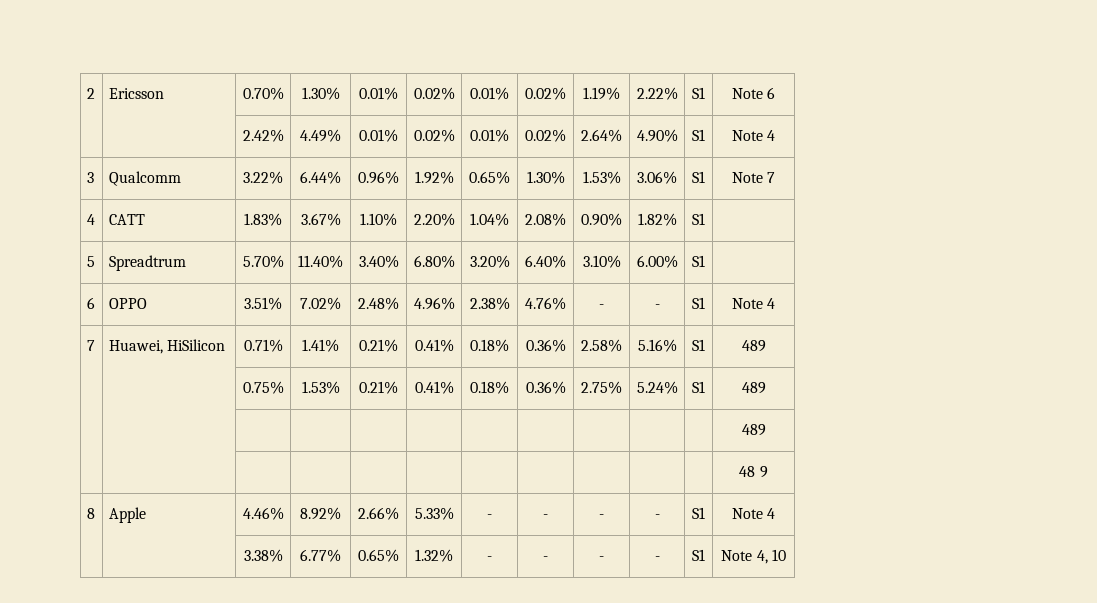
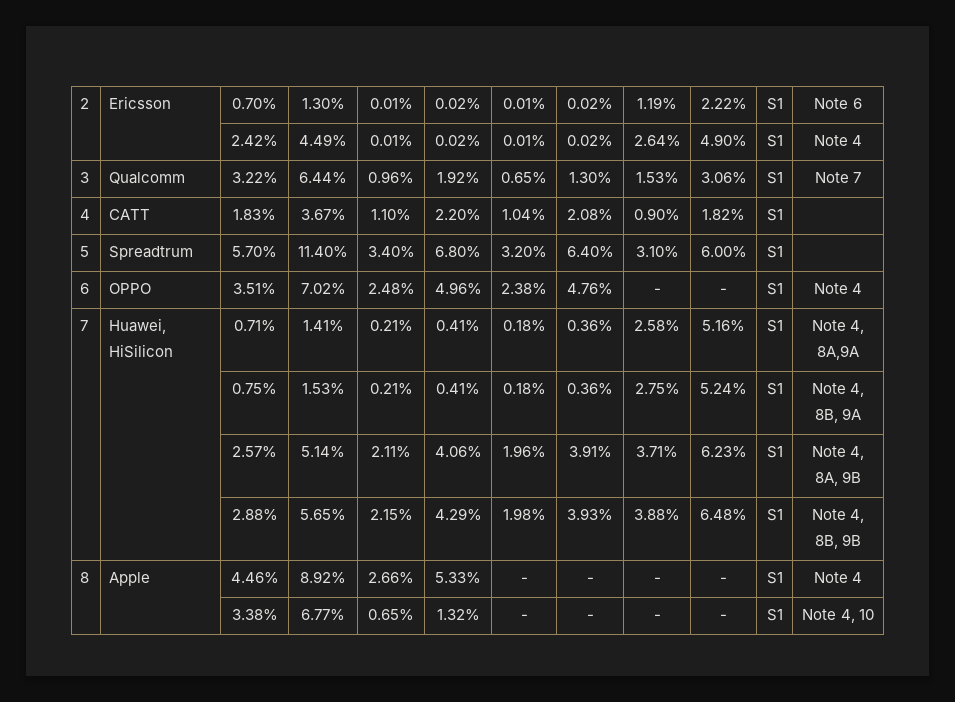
- 7 | Huawei, HiSilicon | 0.71% | 1.41% | 0.21% | 0.41% | 0.18% | 0.36% | 2.58% | 5.16% | S1 | 489
+ 7 | Huawei, HiSilicon | 0.71% | 1.41% | 0.21% | 0.41% | 0.18% | 0.36% | 2.58% | 5.16% | S1 | Note 4, 8A,9A
- | | 0.75% | 1.53% | 0.21% | 0.41% | 0.18% | 0.36% | 2.75% | 5.24% | S1 | 489
- | | | | | | | | | | | 489
- | | | | | | | | | | | 48 9
+ | | 0.75% | 1.53% | 0.21% | 0.41% | 0.18% | 0.36% | 2.75% | 5.24% | S1 | Note 4, 8B, 9A
+ | | 2.57% | 5.14% | 2.11% | 4.06% | 1.96% | 3.91% | 3.71% | 6.23% | S1 | Note 4, 8A, 9B
+ | | 2.88% | 5.65% | 2.15% | 4.29% | 1.98% | 3.93% | 3.88% | 6.48% | S1 | Note 4, 8B, 9B

